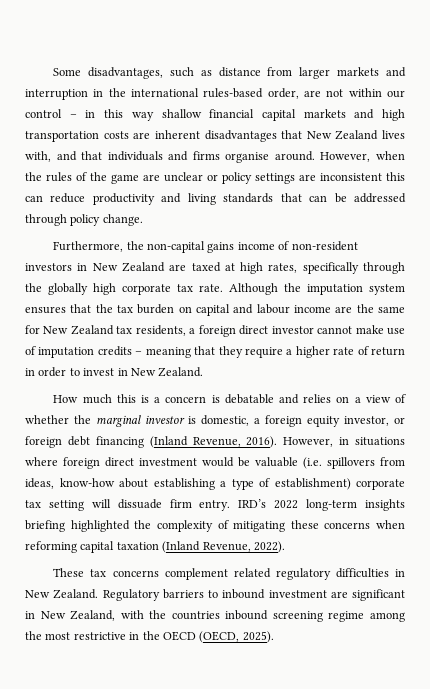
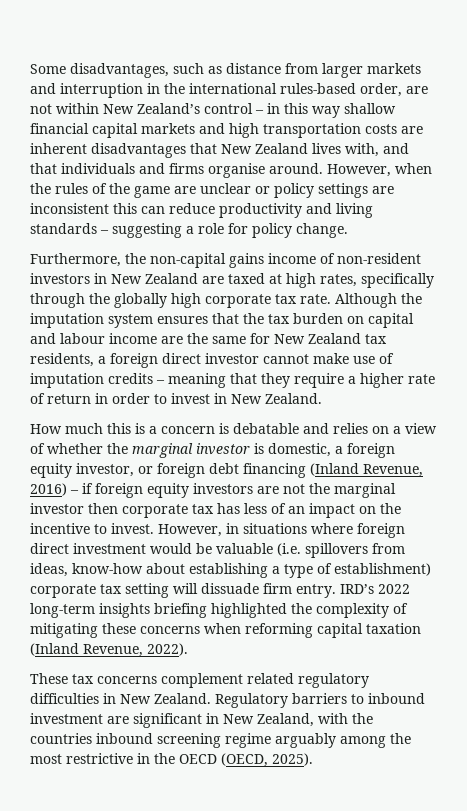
- Some disadvantages, such as distance from larger markets and interruption in the international rules-based order, are not within our control – in this way shallow financial capital markets and high transportation costs are inherent disadvantages that New Zealand lives with, and that individuals and firms organise around.
+ Some disadvantages, such as distance from larger markets and interruption in the international rules-based order, are not within New Zealand’s control – in this way shallow financial capital markets and high transportation costs are inherent disadvantages that New Zealand lives with, and that individuals and firms organise around.
- However, when the rules of the game are unclear or policy settings are inconsistent this can reduce productivity and living standards that can be addressed through policy change.
+ However, when the rules of the game are unclear or policy settings are inconsistent this can reduce productivity and living standards – suggesting a role for policy change.
- How much this is a concern is debatable and relies on a view of whether the marginal investor is domestic, a foreign equity investor, or foreign debt financing (Inland Revenue, 2016).
+ How much this is a concern is debatable and relies on a view of whether the marginal investor is domestic, a foreign equity investor, or foreign debt financing (Inland Revenue, 2016) – if foreign equity investors are not the marginal investor then corporate tax has less of an impact on the incentive to invest.
- Regulatory barriers to inbound investment are significant in New Zealand, with the countries inbound screening regime among the most restrictive in the OECD (OECD, 2025).
+ Regulatory barriers to inbound investment are significant in New Zealand, with the countries inbound screening regime arguably among the most restrictive in the OECD (OECD, 2025).

